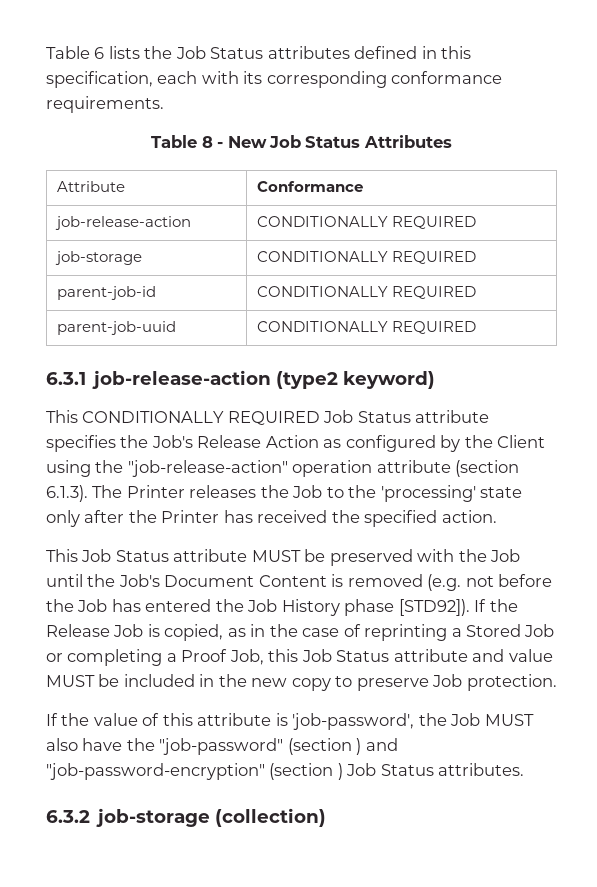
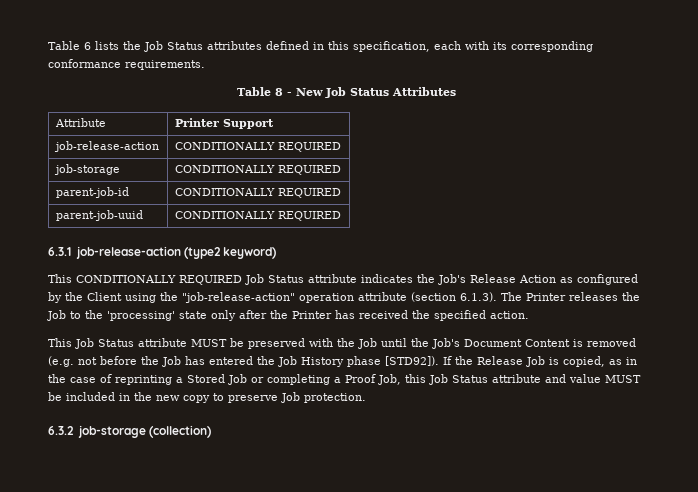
- Attribute | Conformance
+ Attribute | Printer Support
- This CONDITIONALLY REQUIRED Job Status attribute specifies the Job's Release Action as configured by the Client using the "job-release-action" operation attribute (section 6.1.3). The Printer releases the Job to the 'processing' state only after the Printer has received the specified action.
+ This CONDITIONALLY REQUIRED Job Status attribute indicates the Job's Release Action as configured by the Client using the "job-release-action" operation attribute (section 6.1.3). The Printer releases the Job to the 'processing' state only after the Printer has received the specified action.
- If the value of this attribute is 'job-password', the Job MUST also have the "job-password" (section ) and "job-password-encryption" (section ) Job Status attributes.

